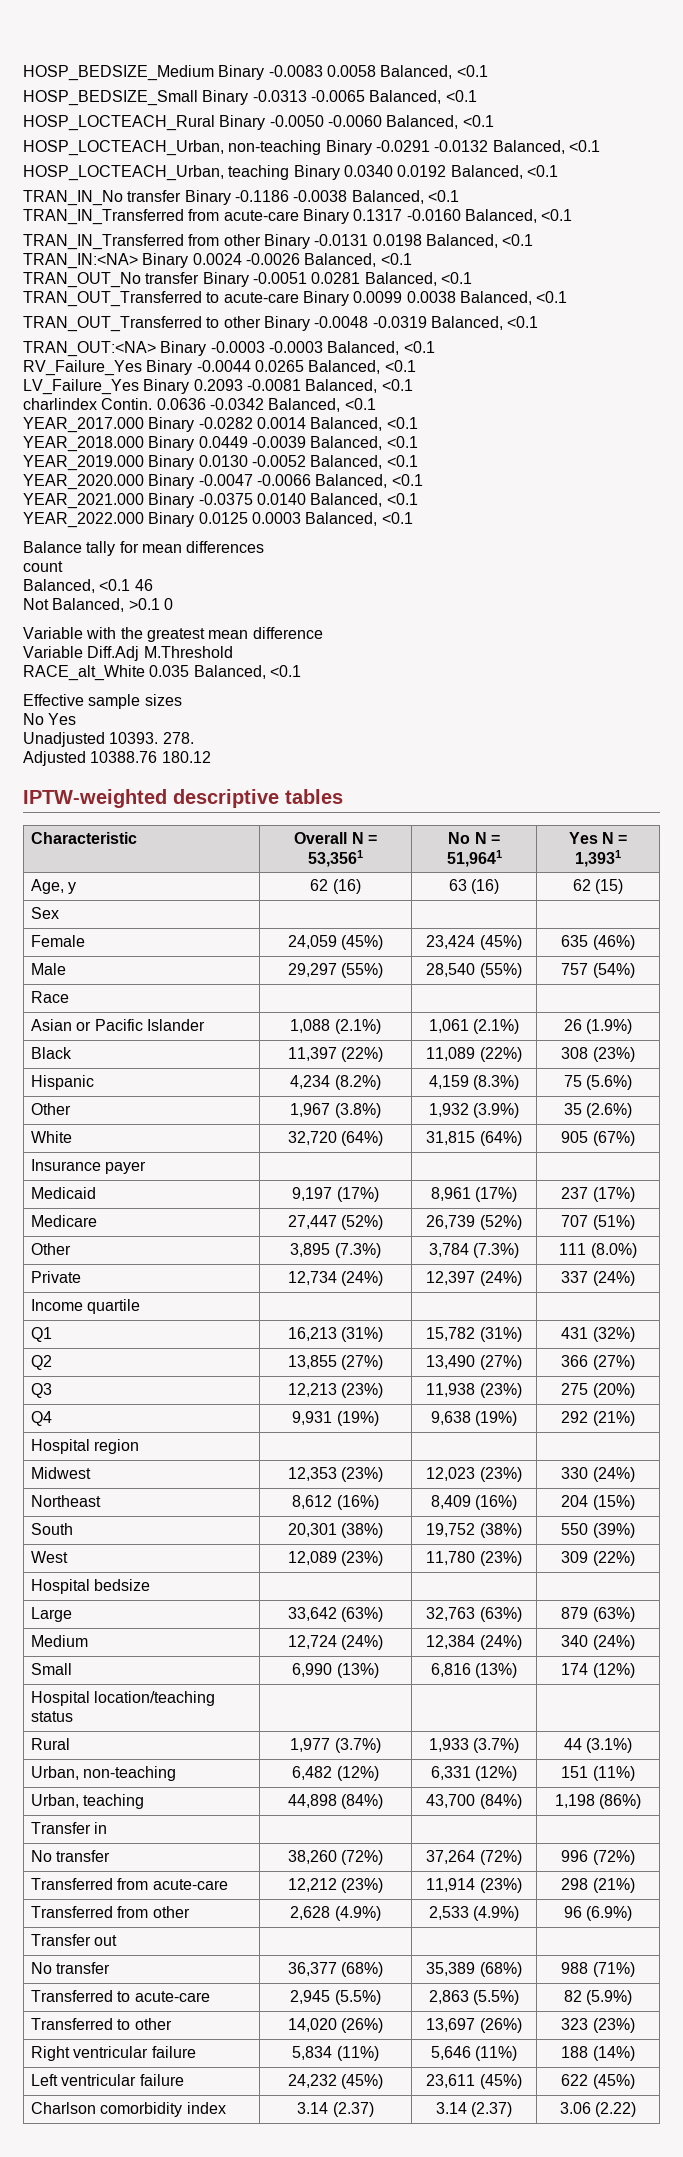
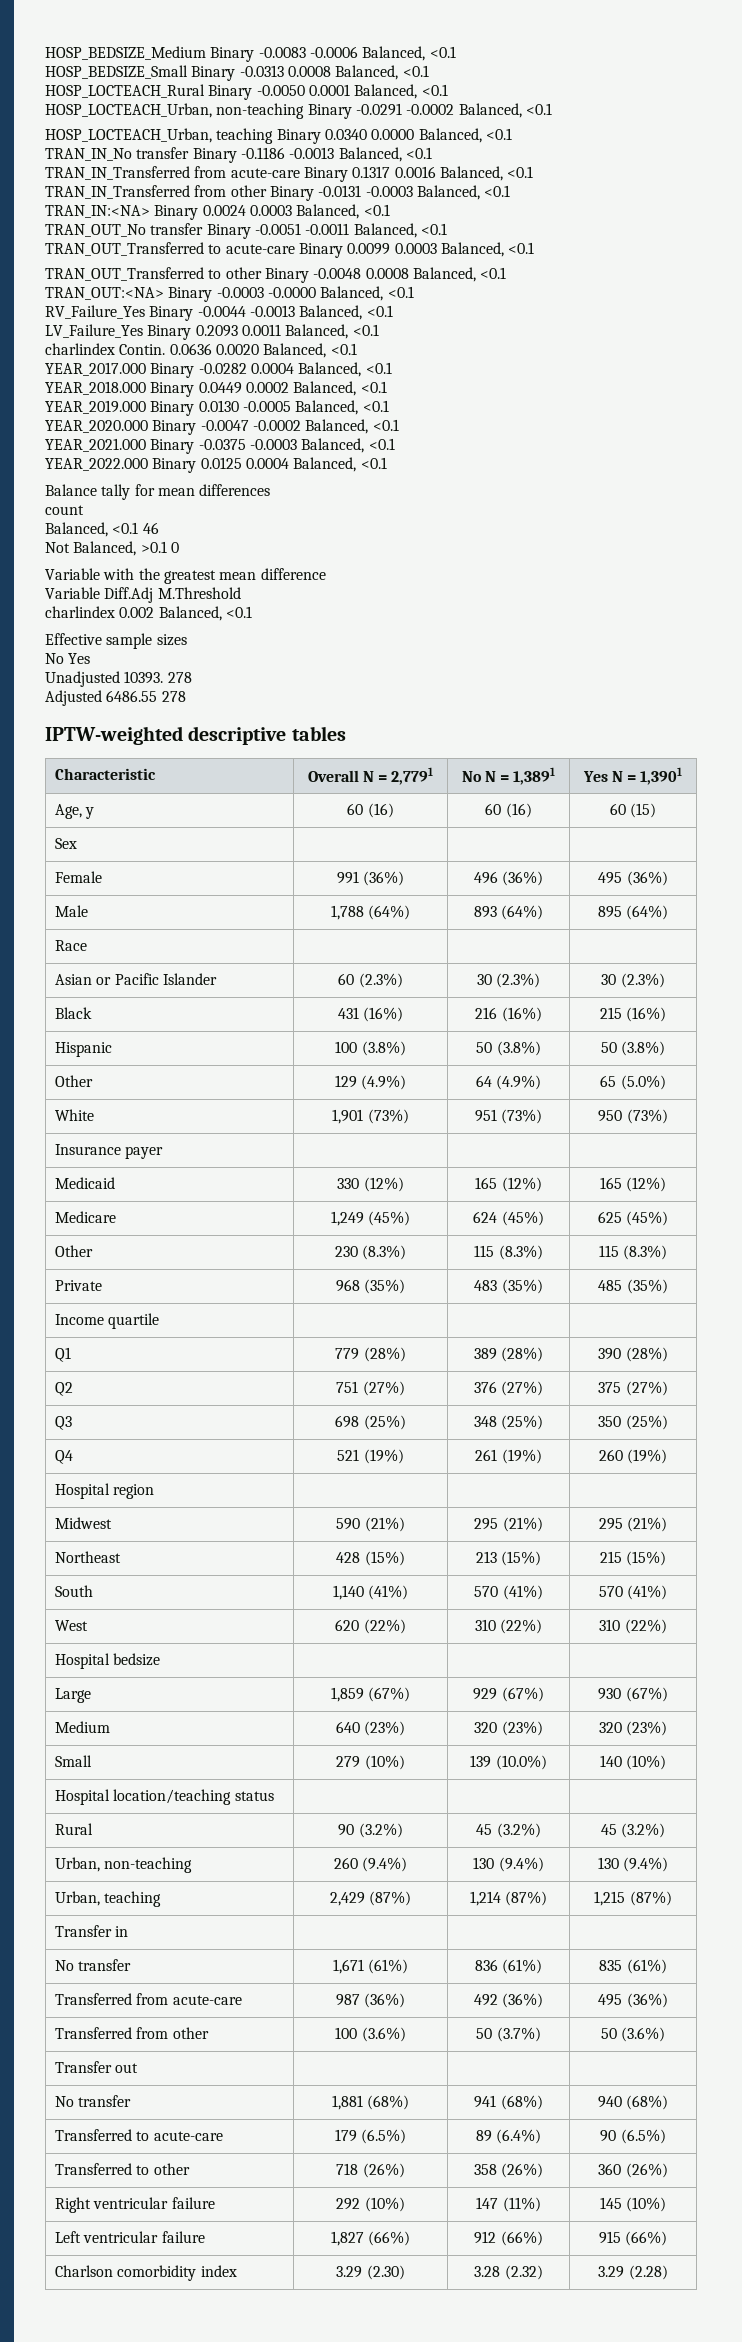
- HOSP_BEDSIZE_Medium Binary -0.0083 0.0058 Balanced, <0.1
+ HOSP_BEDSIZE_Medium Binary -0.0083 -0.0006 Balanced, <0.1
- HOSP_BEDSIZE_Small Binary -0.0313 -0.0065 Balanced, <0.1
+ HOSP_BEDSIZE_Small Binary -0.0313 0.0008 Balanced, <0.1
- HOSP_LOCTEACH_Rural Binary -0.0050 -0.0060 Balanced, <0.1
+ HOSP_LOCTEACH_Rural Binary -0.0050 0.0001 Balanced, <0.1
- HOSP_LOCTEACH_Urban, non-teaching Binary -0.0291 -0.0132 Balanced, <0.1
+ HOSP_LOCTEACH_Urban, non-teaching Binary -0.0291 -0.0002 Balanced, <0.1
- HOSP_LOCTEACH_Urban, teaching Binary 0.0340 0.0192 Balanced, <0.1
+ HOSP_LOCTEACH_Urban, teaching Binary 0.0340 0.0000 Balanced, <0.1
- TRAN_IN_No transfer Binary -0.1186 -0.0038 Balanced, <0.1
+ TRAN_IN_No transfer Binary -0.1186 -0.0013 Balanced, <0.1
- TRAN_IN_Transferred from acute-care Binary 0.1317 -0.0160 Balanced, <0.1
+ TRAN_IN_Transferred from acute-care Binary 0.1317 0.0016 Balanced, <0.1
- TRAN_IN_Transferred from other Binary -0.0131 0.0198 Balanced, <0.1
+ TRAN_IN_Transferred from other Binary -0.0131 -0.0003 Balanced, <0.1
- TRAN_IN:<NA> Binary 0.0024 -0.0026 Balanced, <0.1
+ TRAN_IN:<NA> Binary 0.0024 0.0003 Balanced, <0.1
- TRAN_OUT_No transfer Binary -0.0051 0.0281 Balanced, <0.1
+ TRAN_OUT_No transfer Binary -0.0051 -0.0011 Balanced, <0.1
- TRAN_OUT_Transferred to acute-care Binary 0.0099 0.0038 Balanced, <0.1
+ TRAN_OUT_Transferred to acute-care Binary 0.0099 0.0003 Balanced, <0.1
- TRAN_OUT_Transferred to other Binary -0.0048 -0.0319 Balanced, <0.1
+ TRAN_OUT_Transferred to other Binary -0.0048 0.0008 Balanced, <0.1
- TRAN_OUT:<NA> Binary -0.0003 -0.0003 Balanced, <0.1
+ TRAN_OUT:<NA> Binary -0.0003 -0.0000 Balanced, <0.1
- RV_Failure_Yes Binary -0.0044 0.0265 Balanced, <0.1
+ RV_Failure_Yes Binary -0.0044 -0.0013 Balanced, <0.1
- LV_Failure_Yes Binary 0.2093 -0.0081 Balanced, <0.1
+ LV_Failure_Yes Binary 0.2093 0.0011 Balanced, <0.1
- 0.0636 -0.0342 Balanced, <0.1
+ 0.0636 0.0020 Balanced, <0.1
- YEAR_2017.000 Binary -0.0282 0.0014 Balanced, <0.1
+ YEAR_2017.000 Binary -0.0282 0.0004 Balanced, <0.1
- YEAR_2018.000 Binary 0.0449 -0.0039 Balanced, <0.1
+ YEAR_2018.000 Binary 0.0449 0.0002 Balanced, <0.1
- YEAR_2019.000 Binary 0.0130 -0.0052 Balanced, <0.1
+ YEAR_2019.000 Binary 0.0130 -0.0005 Balanced, <0.1
- YEAR_2020.000 Binary -0.0047 -0.0066 Balanced, <0.1
+ YEAR_2020.000 Binary -0.0047 -0.0002 Balanced, <0.1
- YEAR_2021.000 Binary -0.0375 0.0140 Balanced, <0.1
+ YEAR_2021.000 Binary -0.0375 -0.0003 Balanced, <0.1
- YEAR_2022.000 Binary 0.0125 0.0003 Balanced, <0.1
+ YEAR_2022.000 Binary 0.0125 0.0004 Balanced, <0.1
- RACE_alt_White 0.035 Balanced, <0.1
+ charlindex 0.002 Balanced, <0.1
- Unadjusted 10393. 278.
+ Unadjusted 10393. 278
- Adjusted 10388.76 180.12
+ Adjusted 6486.55 278
- Characteristic | Overall N = 53,3561 | No N = 51,9641 | Yes N = 1,3931
+ Characteristic | Overall N = 2,7791 | No N = 1,3891 | Yes N = 1,3901
- Age, y | 62 (16) | 63 (16) | 62 (15)
+ Age, y | 60 (16) | 60 (16) | 60 (15)
- Female | 24,059 (45%) | 23,424 (45%) | 635 (46%)
- Male | 29,297 (55%) | 28,540 (55%) | 757 (54%)
+ Female | 991 (36%) | 496 (36%) | 495 (36%)
+ Male | 1,788 (64%) | 893 (64%) | 895 (64%)
- Asian or Pacific Islander | 1,088 (2.1%) | 1,061 (2.1%) | 26 (1.9%)
- Black | 11,397 (22%) | 11,089 (22%) | 308 (23%)
- Hispanic | 4,234 (8.2%) | 4,159 (8.3%) | 75 (5.6%)
- Other | 1,967 (3.8%) | 1,932 (3.9%) | 35 (2.6%)
- White | 32,720 (64%) | 31,815 (64%) | 905 (67%)
+ Asian or Pacific Islander | 60 (2.3%) | 30 (2.3%) | 30 (2.3%)
+ Black | 431 (16%) | 216 (16%) | 215 (16%)
+ Hispanic | 100 (3.8%) | 50 (3.8%) | 50 (3.8%)
+ Other | 129 (4.9%) | 64 (4.9%) | 65 (5.0%)
+ White | 1,901 (73%) | 951 (73%) | 950 (73%)
  Insurance payer | | |
- Medicaid | 9,197 (17%) | 8,961 (17%) | 237 (17%)
- Medicare | 27,447 (52%) | 26,739 (52%) | 707 (51%)
- Other | 3,895 (7.3%) | 3,784 (7.3%) | 111 (8.0%)
- Private | 12,734 (24%) | 12,397 (24%) | 337 (24%)
+ Medicaid | 330 (12%) | 165 (12%) | 165 (12%)
+ Medicare | 1,249 (45%) | 624 (45%) | 625 (45%)
+ Other | 230 (8.3%) | 115 (8.3%) | 115 (8.3%)
+ Private | 968 (35%) | 483 (35%) | 485 (35%)
  Income quartile | | |
- Q1 | 16,213 (31%) | 15,782 (31%) | 431 (32%)
+ Q1 | 779 (28%) | 389 (28%) | 390 (28%)
- Q2 | 13,855 (27%) | 13,490 (27%) | 366 (27%)
+ Q2 | 751 (27%) | 376 (27%) | 375 (27%)
- Q3 | 12,213 (23%) | 11,938 (23%) | 275 (20%)
+ Q3 | 698 (25%) | 348 (25%) | 350 (25%)
- Q4 | 9,931 (19%) | 9,638 (19%) | 292 (21%)
+ Q4 | 521 (19%) | 261 (19%) | 260 (19%)
- Midwest | 12,353 (23%) | 12,023 (23%) | 330 (24%)
- Northeast | 8,612 (16%) | 8,409 (16%) | 204 (15%)
- South | 20,301 (38%) | 19,752 (38%) | 550 (39%)
- West | 12,089 (23%) | 11,780 (23%) | 309 (22%)
+ Midwest | 590 (21%) | 295 (21%) | 295 (21%)
+ Northeast | 428 (15%) | 213 (15%) | 215 (15%)
+ South | 1,140 (41%) | 570 (41%) | 570 (41%)
+ West | 620 (22%) | 310 (22%) | 310 (22%)
  Hospital bedsize | | |
- Large | 33,642 (63%) | 32,763 (63%) | 879 (63%)
- Medium | 12,724 (24%) | 12,384 (24%) | 340 (24%)
- Small | 6,990 (13%) | 6,816 (13%) | 174 (12%)
+ Large | 1,859 (67%) | 929 (67%) | 930 (67%)
+ Medium | 640 (23%) | 320 (23%) | 320 (23%)
+ Small | 279 (10%) | 139 (10.0%) | 140 (10%)
  Hospital location/teaching status | | |
- Rural | 1,977 (3.7%) | 1,933 (3.7%) | 44 (3.1%)
- Urban, non-teaching | 6,482 (12%) | 6,331 (12%) | 151 (11%)
- Urban, teaching | 44,898 (84%) | 43,700 (84%) | 1,198 (86%)
+ Rural | 90 (3.2%) | 45 (3.2%) | 45 (3.2%)
+ Urban, non-teaching | 260 (9.4%) | 130 (9.4%) | 130 (9.4%)
+ Urban, teaching | 2,429 (87%) | 1,214 (87%) | 1,215 (87%)
  Transfer in | | |
- No transfer | 38,260 (72%) | 37,264 (72%) | 996 (72%)
- Transferred from acute-care | 12,212 (23%) | 11,914 (23%) | 298 (21%)
- Transferred from other | 2,628 (4.9%) | 2,533 (4.9%) | 96 (6.9%)
+ No transfer | 1,671 (61%) | 836 (61%) | 835 (61%)
+ Transferred from acute-care | 987 (36%) | 492 (36%) | 495 (36%)
+ Transferred from other | 100 (3.6%) | 50 (3.7%) | 50 (3.6%)
- No transfer | 36,377 (68%) | 35,389 (68%) | 988 (71%)
+ No transfer | 1,881 (68%) | 941 (68%) | 940 (68%)
- Transferred to acute-care | 2,945 (5.5%) | 2,863 (5.5%) | 82 (5.9%)
+ Transferred to acute-care | 179 (6.5%) | 89 (6.4%) | 90 (6.5%)
- Transferred to other | 14,020 (26%) | 13,697 (26%) | 323 (23%)
+ Transferred to other | 718 (26%) | 358 (26%) | 360 (26%)
- Right ventricular failure | 5,834 (11%) | 5,646 (11%) | 188 (14%)
- Left ventricular failure | 24,232 (45%) | 23,611 (45%) | 622 (45%)
- Charlson comorbidity index | 3.14 (2.37) | 3.14 (2.37) | 3.06 (2.22)
+ Right ventricular failure | 292 (10%) | 147 (11%) | 145 (10%)
+ Left ventricular failure | 1,827 (66%) | 912 (66%) | 915 (66%)
+ Charlson comorbidity index | 3.29 (2.30) | 3.28 (2.32) | 3.29 (2.28)

